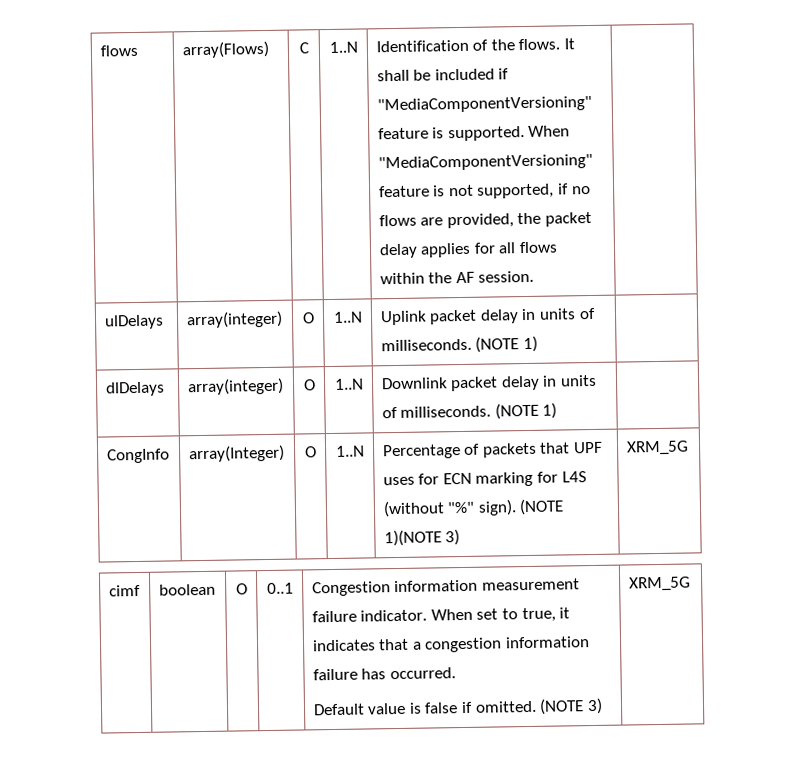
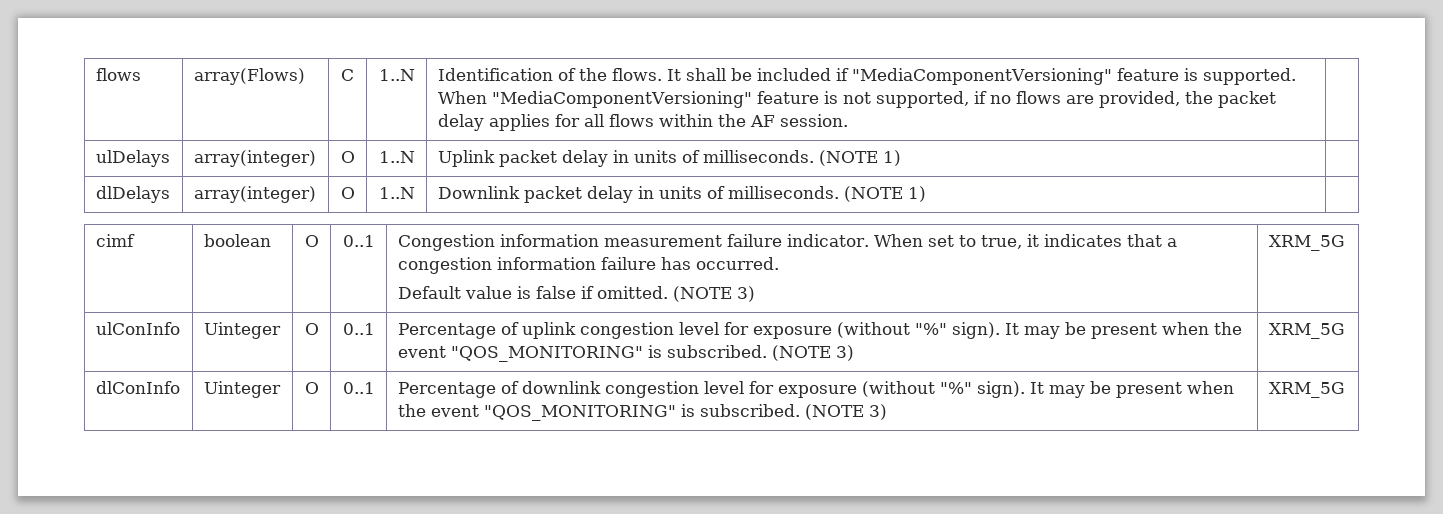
- CongInfo | array(Integer) | O | 1..N | Percentage of packets that UPF uses for ECN marking for L4S (without "%" sign). (NOTE 1)(NOTE 3) | XRM_5G
+ ulConInfo | Uinteger | O | 0..1 | Percentage of uplink congestion level for exposure (without "%" sign). It may be present when the event "QOS_MONITORING" is subscribed. (NOTE 3) | XRM_5G
+ dlConInfo | Uinteger | O | 0..1 | Percentage of downlink congestion level for exposure (without "%" sign). It may be present when the event "QOS_MONITORING" is subscribed. (NOTE 3) | XRM_5G

